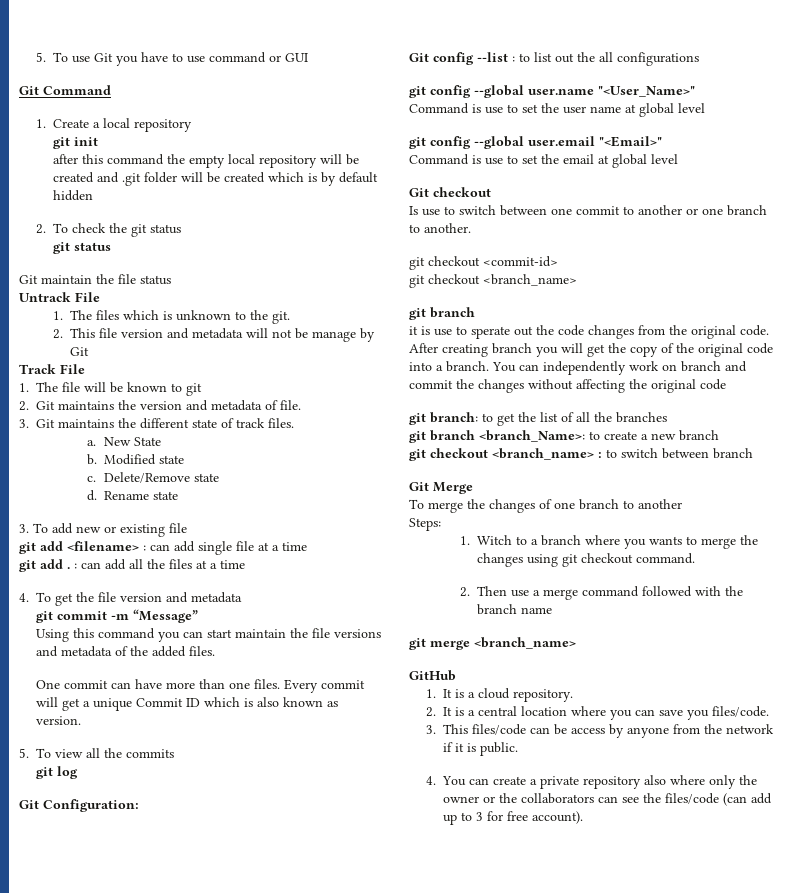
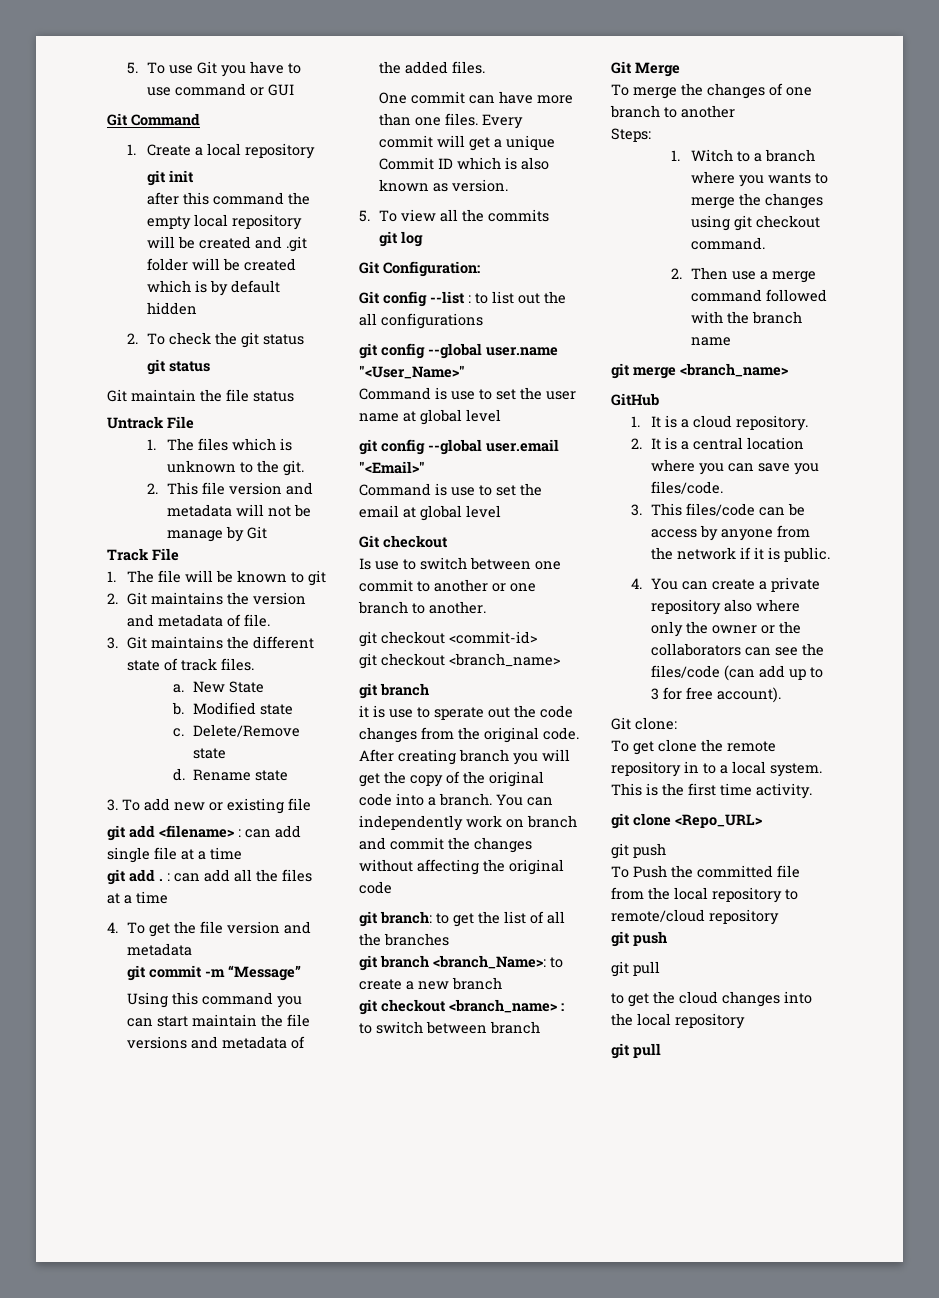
+ Git clone:
+ To get clone the remote repository in to a local system. This is the first time activity.
+ git clone <Repo_URL>
+ git push
+ To Push the committed file from the local repository to remote/cloud repository
+ git push
+ git pull
+ to get the cloud changes into the local repository
+ git pull

